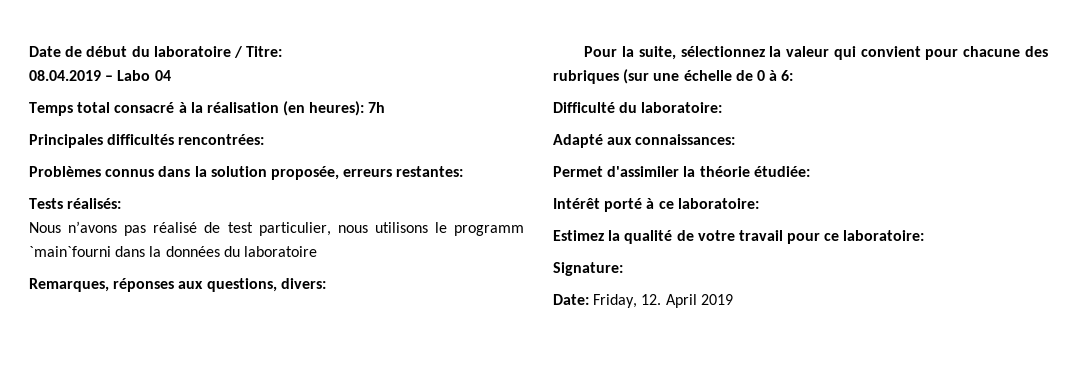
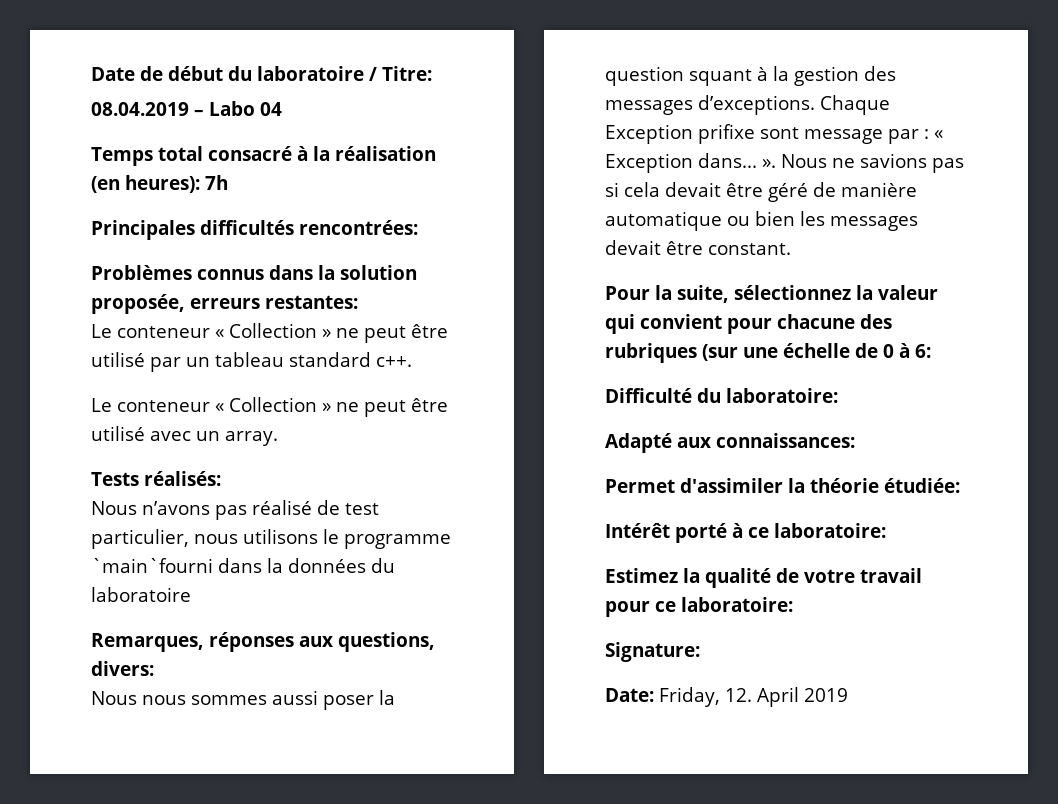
+ Le conteneur « Collection » ne peut être utilisé par un tableau standard c++.
+ Le conteneur « Collection » ne peut être utilisé avec un array.
- Nous n’avons pas réalisé de test particulier, nous utilisons le programm `main`fourni dans la données du laboratoire
+ Nous n’avons pas réalisé de test particulier, nous utilisons le programme `main`fourni dans la données du laboratoire
+ Nous nous sommes aussi poser la question squant à la gestion des messages d’exceptions. Chaque Exception prifixe sont message par : « Exception dans... ». Nous ne savions pas si cela devait être géré de manière automatique ou bien les messages devait être constant.

